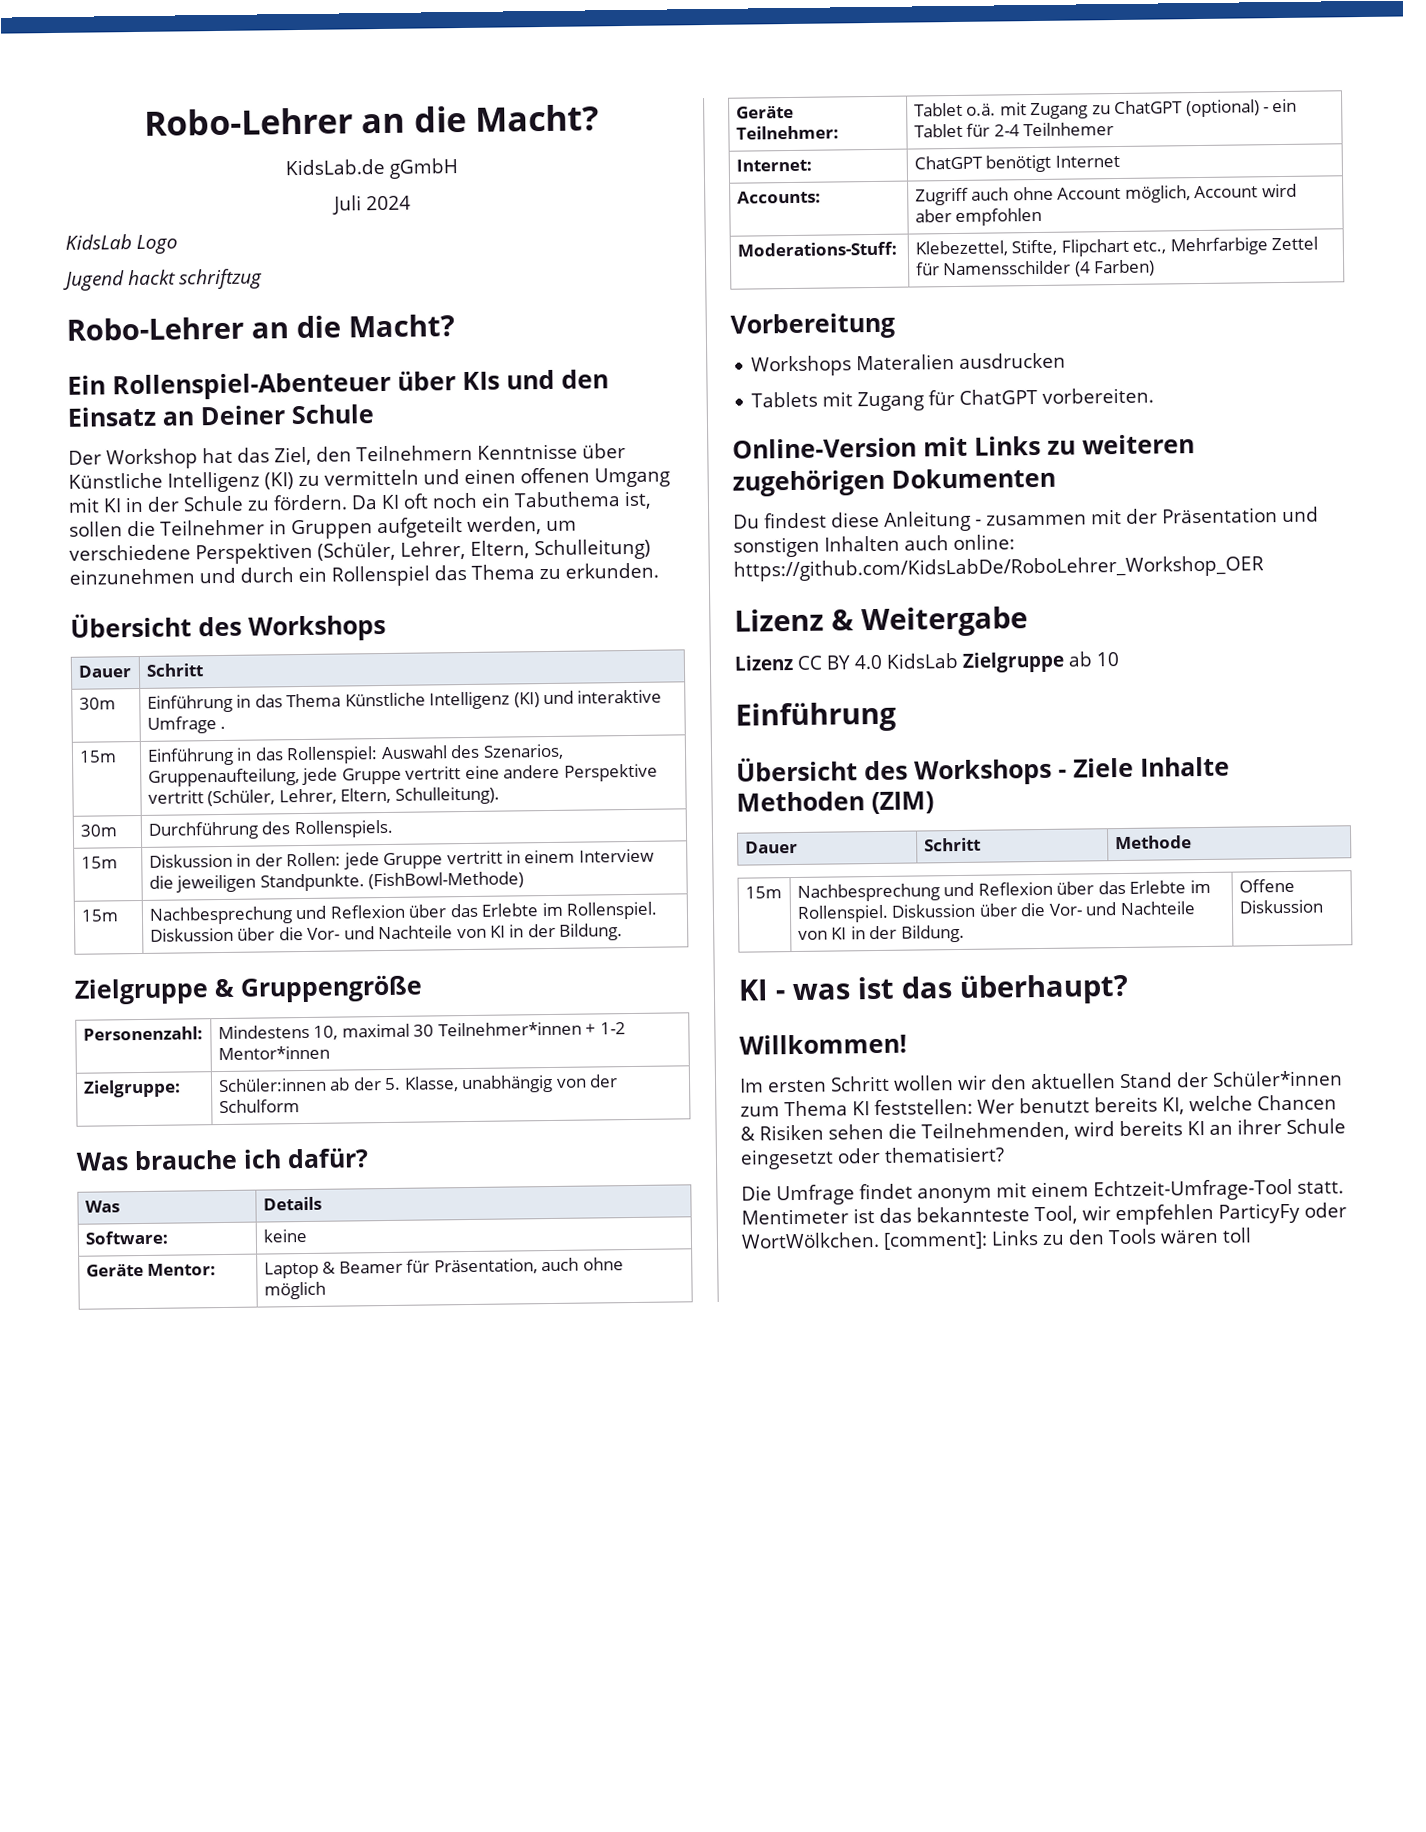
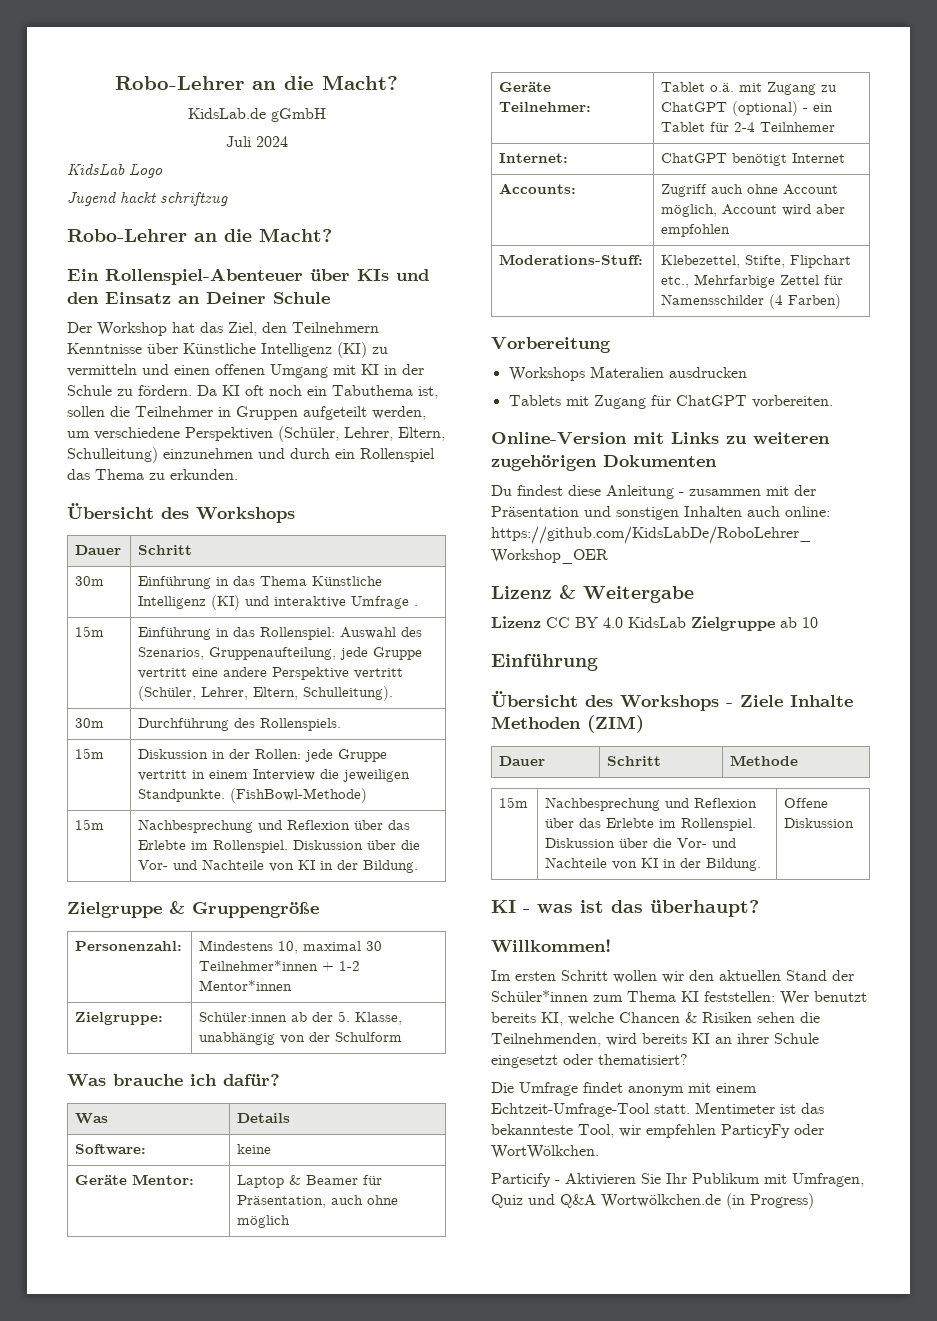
- Mentimeter ist das bekannteste Tool, wir empfehlen ParticyFy oder WortWölkchen. [comment]: Links zu den Tools wären toll
+ Mentimeter ist das bekannteste Tool, wir empfehlen ParticyFy oder WortWölkchen.
+ Particify - Aktivieren Sie Ihr Publikum mit Umfragen, Quiz und Q&A Wortwölkchen.de (in Progress)

